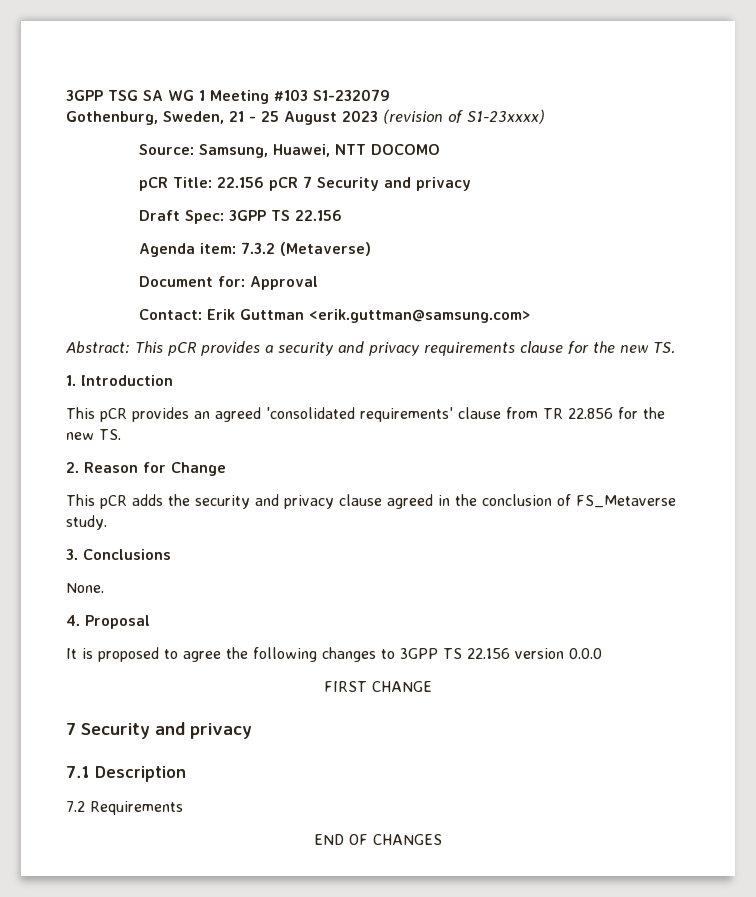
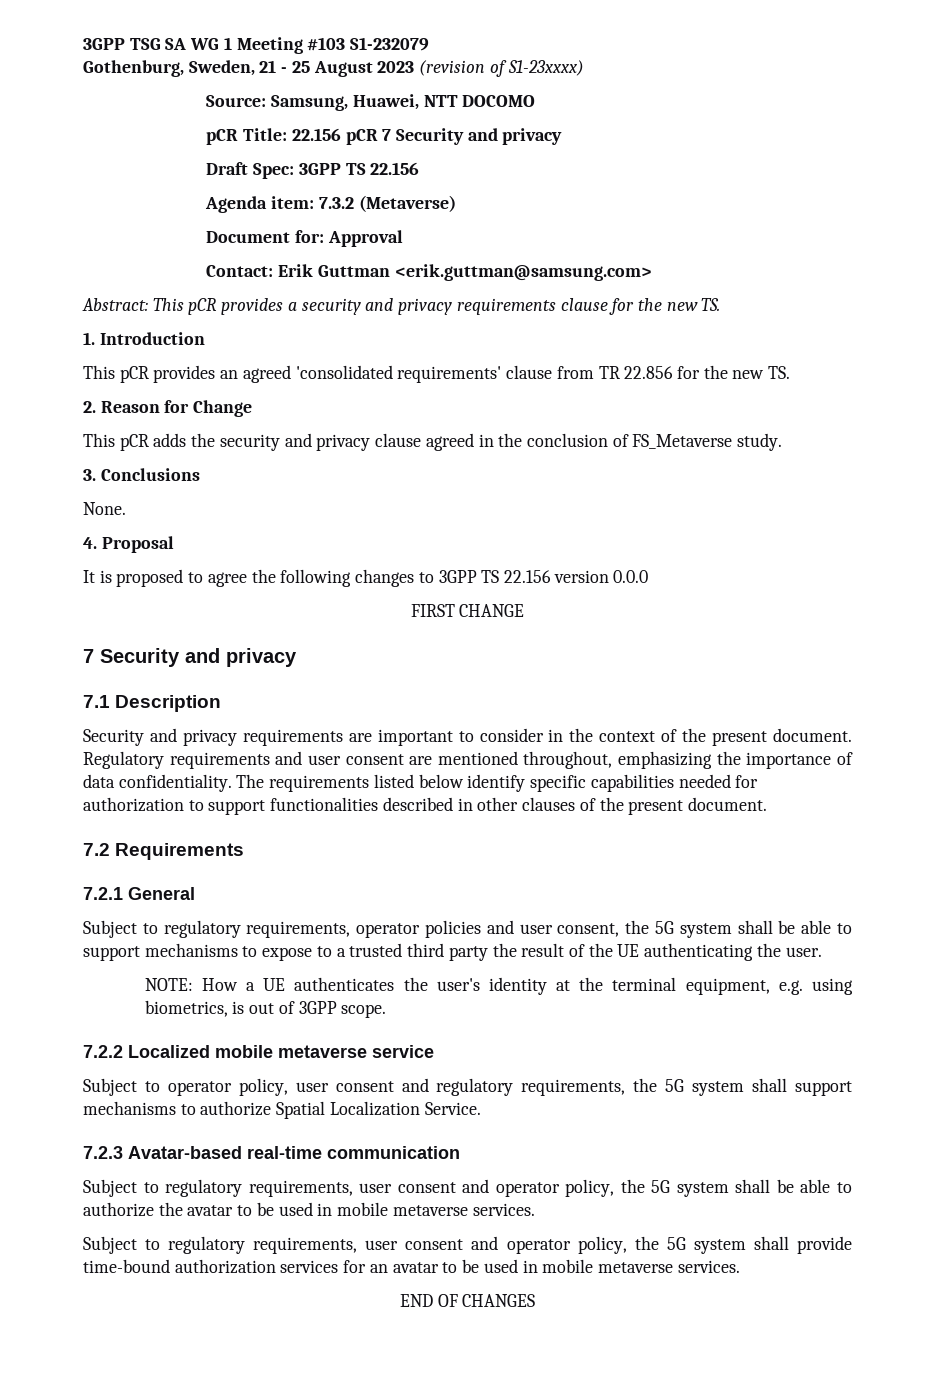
+ Security and privacy requirements are important to consider in the context of the present document. Regulatory requirements and user consent are mentioned throughout, emphasizing the importance of data confidentiality. The requirements listed below identify specific capabilities needed for authorization to support functionalities described in other clauses of the present document.
  7.2 Requirements
+ 7.2.1 General
+ Subject to regulatory requirements, operator policies and user consent, the 5G system shall be able to support mechanisms to expose to a trusted third party the result of the UE authenticating the user.
+ NOTE: How a UE authenticates the user's identity at the terminal equipment, e.g. using biometrics, is out of 3GPP scope.
+ 7.2.2 Localized mobile metaverse service
+ Subject to operator policy, user consent and regulatory requirements, the 5G system shall support mechanisms to authorize Spatial Localization Service.
+ 7.2.3 Avatar-based real-time communication
+ Subject to regulatory requirements, user consent and operator policy, the 5G system shall be able to authorize the avatar to be used in mobile metaverse services.
+ Subject to regulatory requirements, user consent and operator policy, the 5G system shall provide time-bound authorization services for an avatar to be used in mobile metaverse services.

